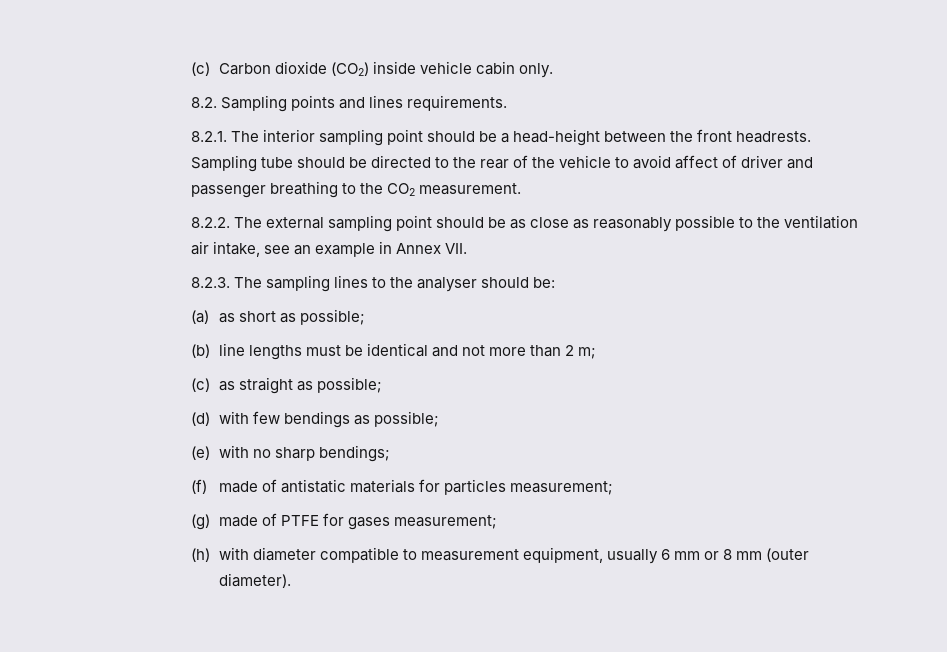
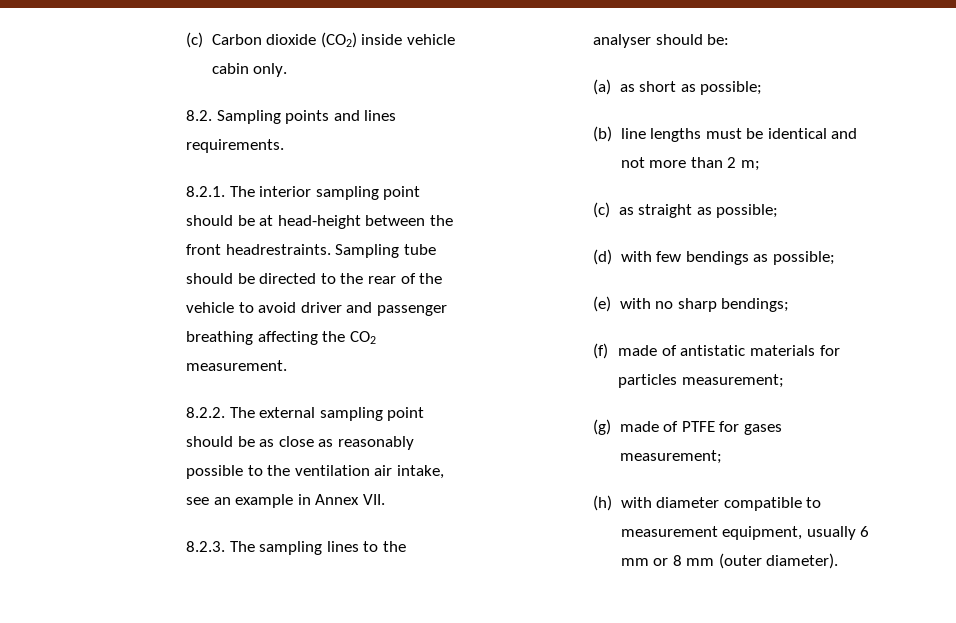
- 8.2.1. The interior sampling point should be a head-height between the front headrests.
+ 8.2.1. The interior sampling point should be at head-height between the front headrestraints.
- Sampling tube should be directed to the rear of the vehicle to avoid affect of driver and passenger breathing to the CO2 measurement.
+ Sampling tube should be directed to the rear of the vehicle to avoid driver and passenger breathing affecting the CO2 measurement.

